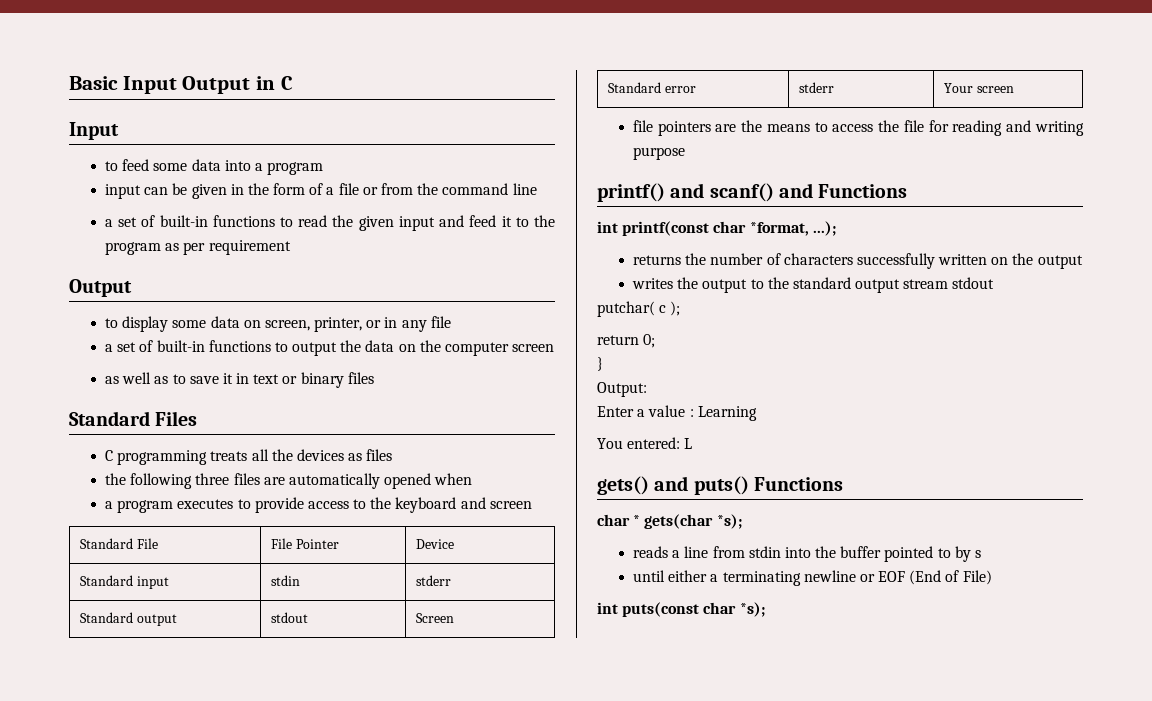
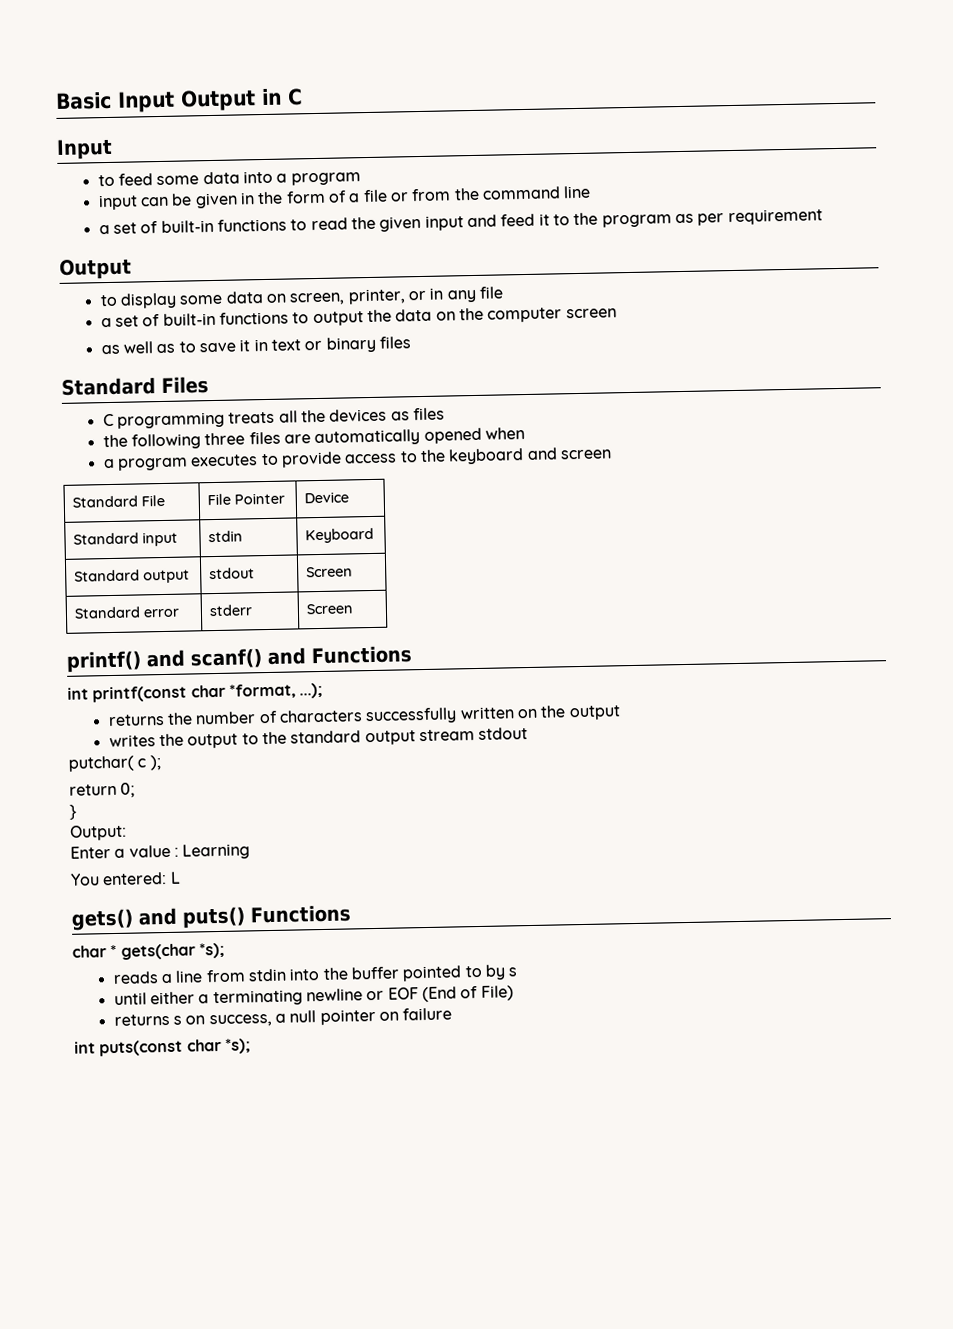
- Standard input | stdin | stderr
+ Standard input | stdin | Keyboard
- Standard error | stderr | Your screen
- file pointers are the means to access the file for reading and writing purpose
+ Standard error | stderr | Screen
+ returns s on success, a null pointer on failure

